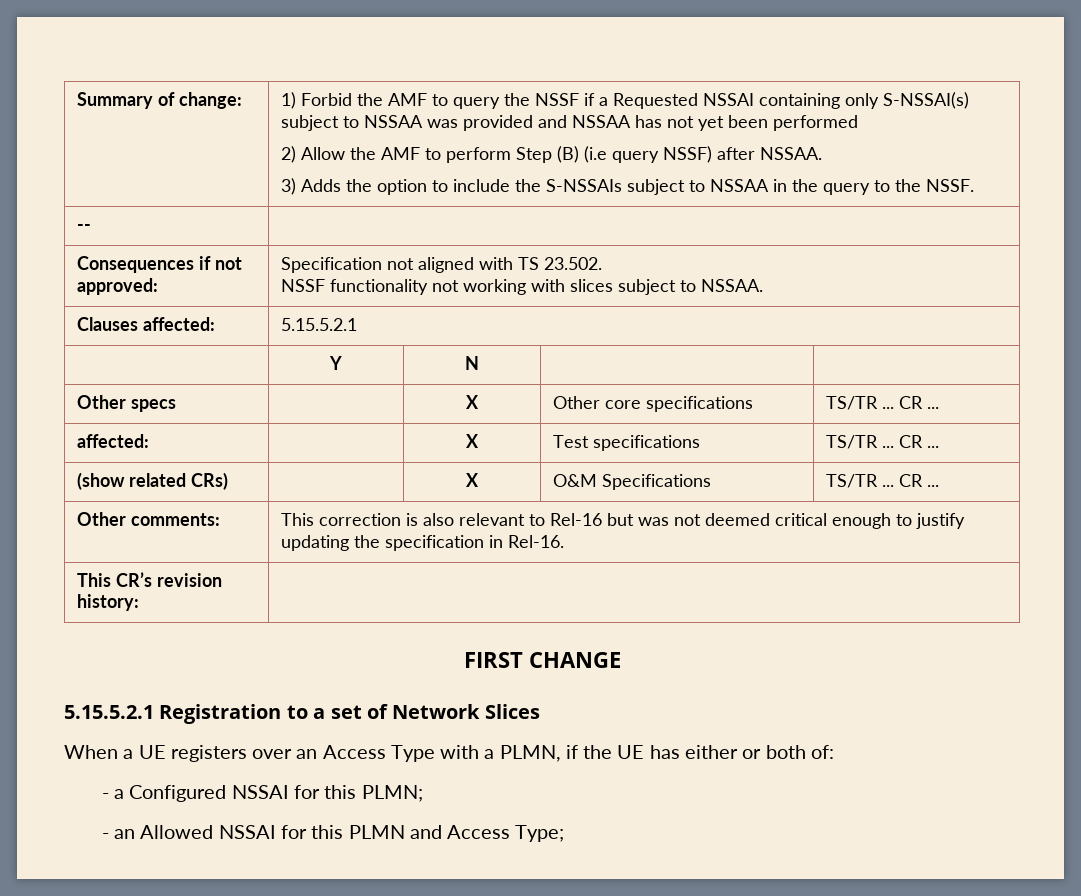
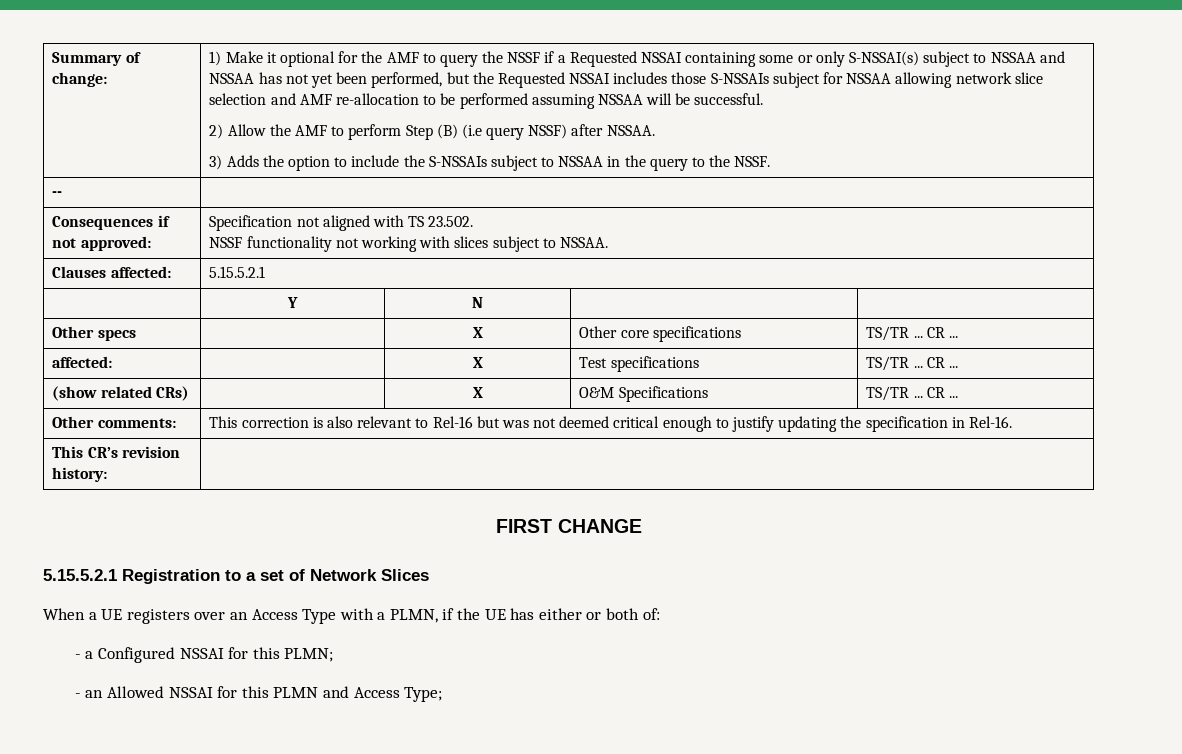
- 1) Forbid the AMF to query the NSSF if a Requested NSSAI containing only S-NSSAI(s) subject to NSSAA was provided and NSSAA has not yet been performed
+ 1) Make it optional for the AMF to query the NSSF if a Requested NSSAI containing some or only S-NSSAI(s) subject to NSSAA and NSSAA has not yet been performed, but the Requested NSSAI includes those S-NSSAIs subject for NSSAA allowing network slice selection and AMF re-allocation to be performed assuming NSSAA will be successful.

